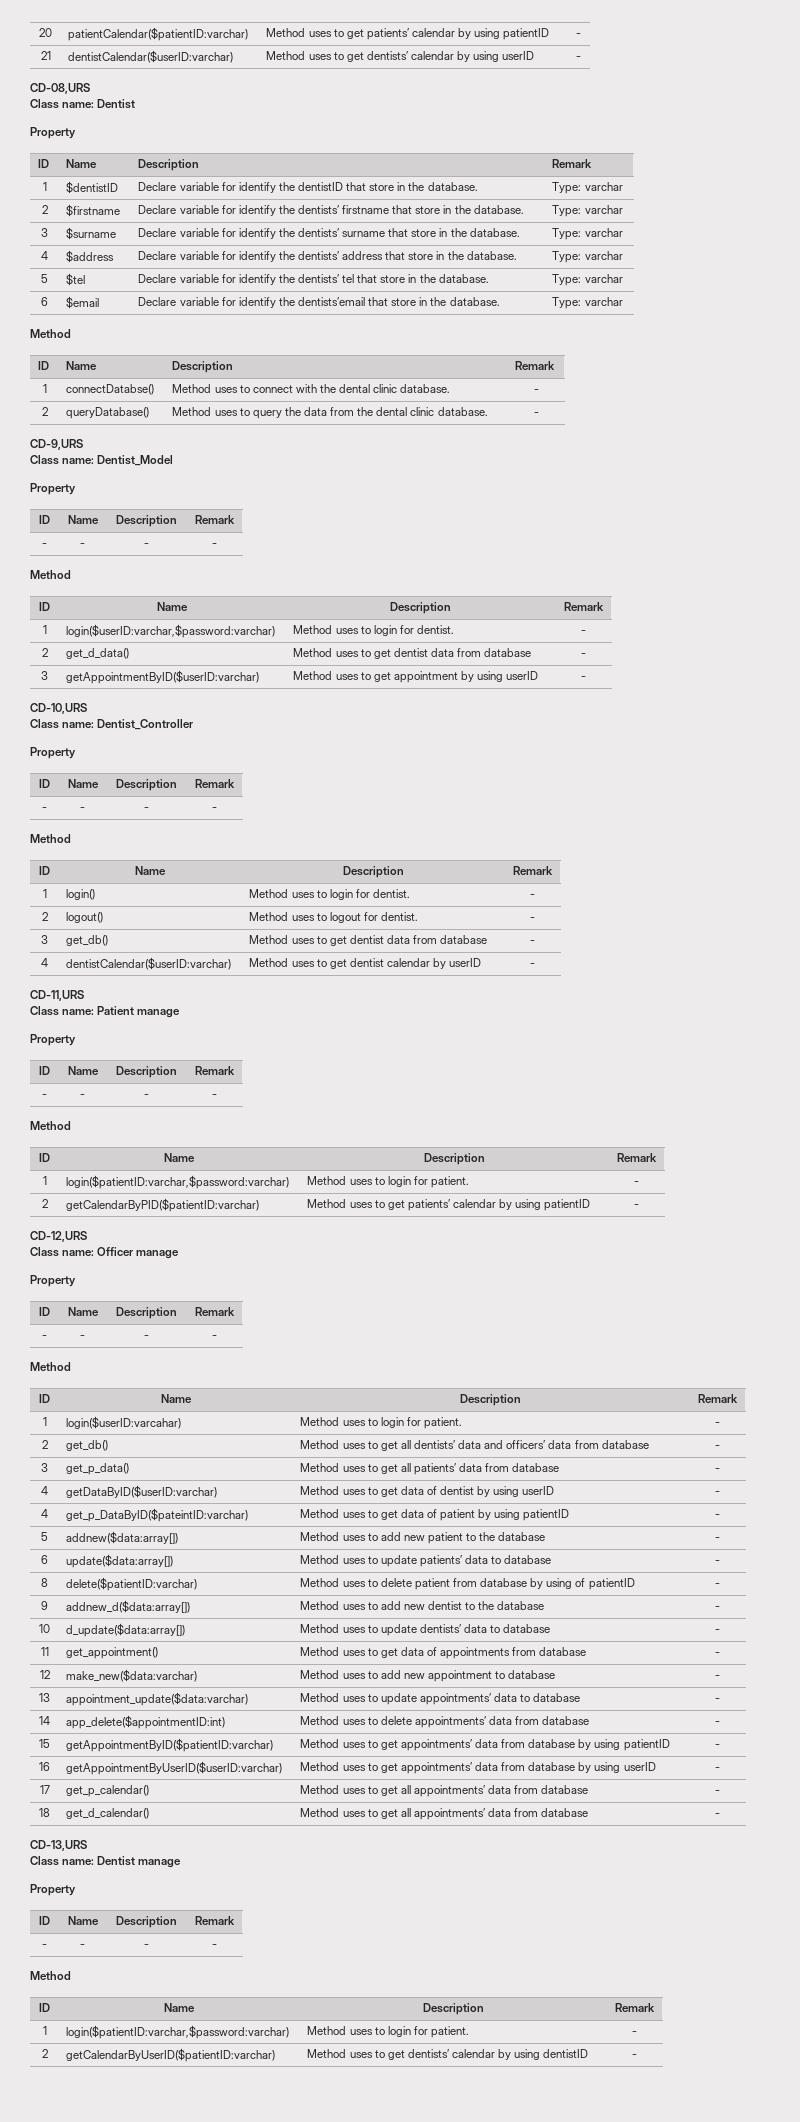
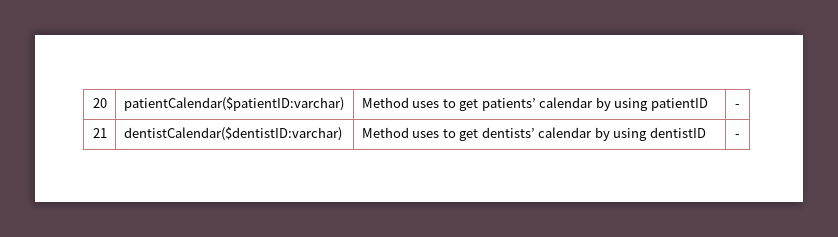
- 21 | dentistCalendar($userID:varchar) | Method uses to get dentists’ calendar by using userID | -
- CD-08,URS
- Class name: Dentist
- Property
- ID | Name | Description | Remark
- 1 | $dentistID | Declare variable for identify the dentistID that store in the database. | Type: varchar
- 2 | $firstname | Declare variable for identify the dentists’ firstname that store in the database. | Type: varchar
- 3 | $surname | Declare variable for identify the dentists’ surname that store in the database. | Type: varchar
- 4 | $address | Declare variable for identify the dentists’ address that store in the database. | Type: varchar
- 5 | $tel | Declare variable for identify the dentists’ tel that store in the database. | Type: varchar
- 6 | $email | Declare variable for identify the dentists’email that store in the database. | Type: varchar
- Method
- ID | Name | Description | Remark
- 1 | connectDatabse() | Method uses to connect with the dental clinic database. | -
- 2 | queryDatabase() | Method uses to query the data from the dental clinic database. | -
- CD-9,URS
- Class name: Dentist_Model
- Property
- ID | Name | Description | Remark
- - | - | - | -
- Method
- ID | Name | Description | Remark
- 1 | login($userID:varchar,$password:varchar) | Method uses to login for dentist. | -
- 2 | get_d_data() | Method uses to get dentist data from database | -
- 3 | getAppointmentByID($userID:varchar) | Method uses to get appointment by using userID | -
- CD-10,URS
- Class name: Dentist_Controller
- Property
- ID | Name | Description | Remark
- - | - | - | -
- Method
- ID | Name | Description | Remark
- 1 | login() | Method uses to login for dentist. | -
- 2 | logout() | Method uses to logout for dentist. | -
- 3 | get_db() | Method uses to get dentist data from database | -
- 4 | dentistCalendar($userID:varchar) | Method uses to get dentist calendar by userID | -
- CD-11,URS
- Class name: Patient manage
- Property
- ID | Name | Description | Remark
- - | - | - | -
- Method
- ID | Name | Description | Remark
- 1 | login($patientID:varchar,$password:varchar) | Method uses to login for patient. | -
- 2 | getCalendarByPID($patientID:varchar) | Method uses to get patients’ calendar by using patientID | -
- CD-12,URS
- Class name: Officer manage
- Property
- ID | Name | Description | Remark
- - | - | - | -
- Method
- ID | Name | Description | Remark
- 1 | login($userID:varcahar) | Method uses to login for patient. | -
- 2 | get_db() | Method uses to get all dentists’ data and officers’ data from database | -
- 3 | get_p_data() | Method uses to get all patients’ data from database | -
- 4 | getDataByID($userID:varchar) | Method uses to get data of dentist by using userID | -
- 4 | get_p_DataByID($pateintID:varchar) | Method uses to get data of patient by using patientID | -
- 5 | addnew($data:array[]) | Method uses to add new patient to the database | -
- 6 | update($data:array[]) | Method uses to update patients’ data to database | -
- 8 | delete($patientID:varchar) | Method uses to delete patient from database by using of patientID | -
- 9 | addnew_d($data:array[]) | Method uses to add new dentist to the database | -
- 10 | d_update($data:array[]) | Method uses to update dentists’ data to database | -
- 11 | get_appointment() | Method uses to get data of appointments from database | -
- 12 | make_new($data:varchar) | Method uses to add new appointment to database | -
- 13 | appointment_update($data:varchar) | Method uses to update appointments’ data to database | -
- 14 | app_delete($appointmentID:int) | Method uses to delete appointments’ data from database | -
- 15 | getAppointmentByID($patientID:varchar) | Method uses to get appointments’ data from database by using patientID | -
- 16 | getAppointmentByUserID($userID:varchar) | Method uses to get appointments’ data from database by using userID | -
- 17 | get_p_calendar() | Method uses to get all appointments’ data from database | -
- 18 | get_d_calendar() | Method uses to get all appointments’ data from database | -
- CD-13,URS
- Class name: Dentist manage
- Property
- ID | Name | Description | Remark
- - | - | - | -
- Method
- ID | Name | Description | Remark
- 1 | login($patientID:varchar,$password:varchar) | Method uses to login for patient. | -
- 2 | getCalendarByUserID($patientID:varchar) | Method uses to get dentists’ calendar by using dentistID | -
+ 21 | dentistCalendar($dentistID:varchar) | Method uses to get dentists’ calendar by using dentistID | -

